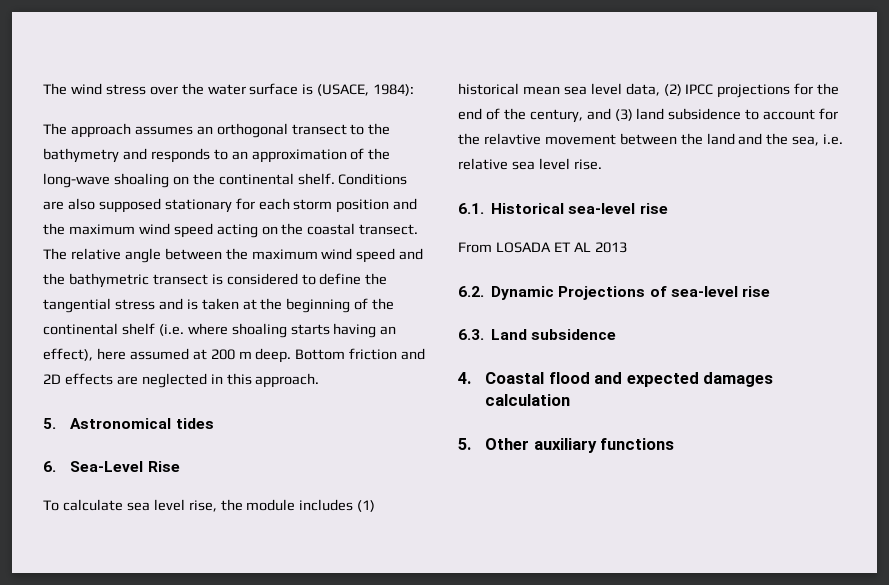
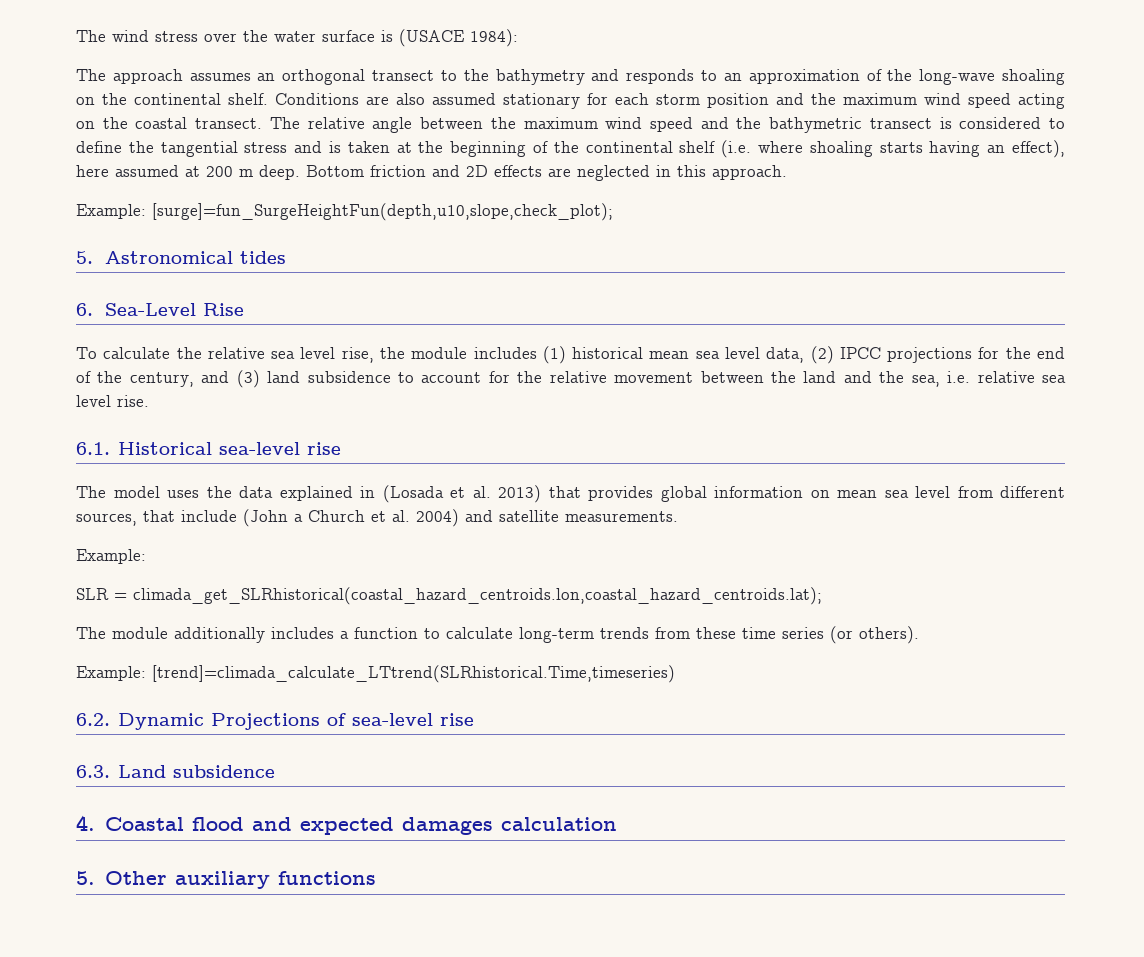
- The wind stress over the water surface is (USACE, 1984):
+ The wind stress over the water surface is (USACE 1984):
- Conditions are also supposed stationary for each storm position and the maximum wind speed acting on the coastal transect.
+ Conditions are also assumed stationary for each storm position and the maximum wind speed acting on the coastal transect.
+ Example: [surge]=fun_SurgeHeightFun(depth,u10,slope,check_plot);
- To calculate sea level rise, the module includes (1) historical mean sea level data, (2) IPCC projections for the end of the century, and (3) land subsidence to account for the relavtive movement between the land and the sea, i.e. relative sea level rise.
+ To calculate the relative sea level rise, the module includes (1) historical mean sea level data, (2) IPCC projections for the end of the century, and (3) land subsidence to account for the relative movement between the land and the sea, i.e. relative sea level rise.
- From LOSADA ET AL 2013
+ The model uses the data explained in (Losada et al. 2013) that provides global information on mean sea level from different sources, that include (John a Church et al. 2004) and satellite measurements.
+ Example:
+ SLR = climada_get_SLRhistorical(coastal_hazard_centroids.lon,coastal_hazard_centroids.lat);
+ The module additionally includes a function to calculate long-term trends from these time series (or others).
+ Example: [trend]=climada_calculate_LTtrend(SLRhistorical.Time,timeseries)

